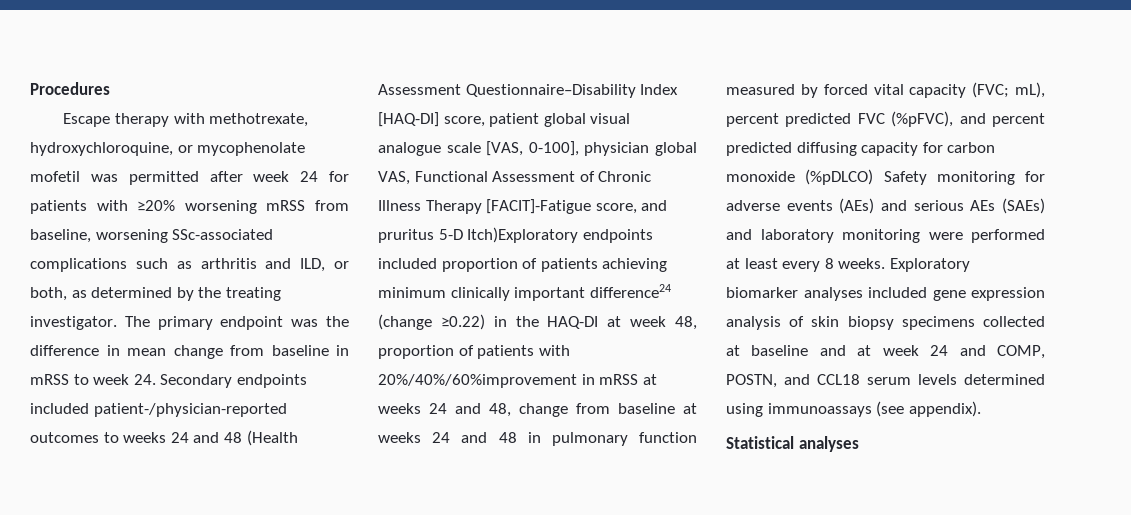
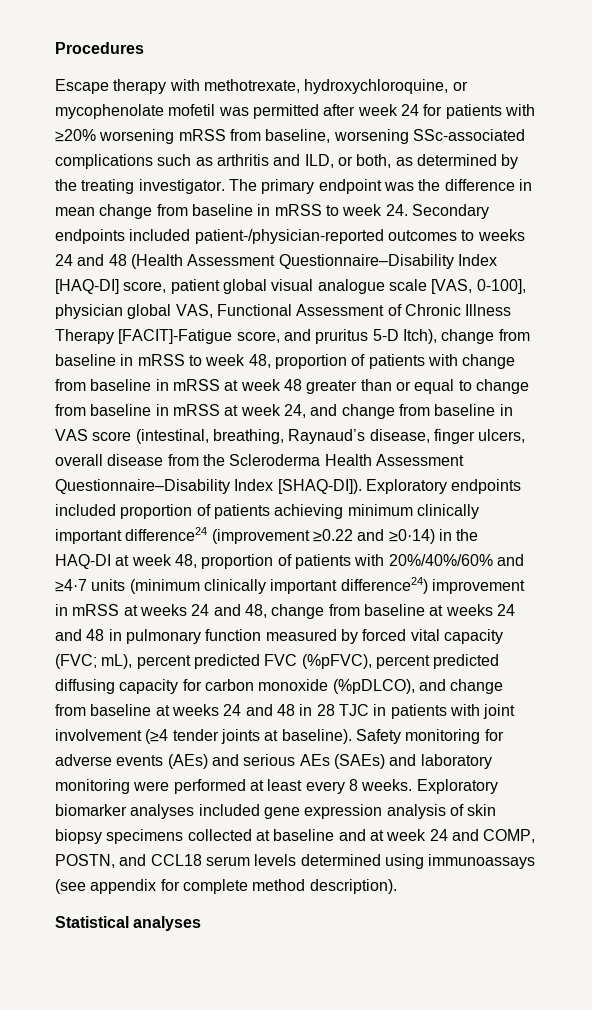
- The primary endpoint was the difference in mean change from baseline in mRSS to week 24. Secondary endpoints included patient-/physician-reported outcomes to weeks 24 and 48 (Health Assessment Questionnaire–Disability Index [HAQ-DI] score, patient global visual analogue scale [VAS, 0-100], physician global VAS, Functional Assessment of Chronic Illness Therapy [FACIT]-Fatigue score, and pruritus 5-D Itch)Exploratory endpoints included proportion of patients achieving minimum clinically important difference24 (change ≥0.22) in the HAQ-DI at week 48, proportion of patients with 20%/40%/60%improvement in mRSS at weeks 24 and 48, change from baseline at weeks 24 and 48 in pulmonary function measured by forced vital capacity (FVC;
+ The primary endpoint was the difference in mean change from baseline in mRSS to week 24. Secondary endpoints included patient-/physician-reported outcomes to weeks 24 and 48 (Health Assessment Questionnaire–Disability Index [HAQ-DI] score, patient global visual analogue scale [VAS, 0-100], physician global VAS, Functional Assessment of Chronic Illness Therapy [FACIT]-Fatigue score, and pruritus 5-D Itch), change from baseline in mRSS to week 48, proportion of patients with change from baseline in mRSS at week 48 greater than or equal to change from baseline in mRSS at week 24, and change from baseline in VAS score (intestinal, breathing, Raynaud’s disease, finger ulcers, overall disease from the Scleroderma Health Assessment Questionnaire–Disability Index [SHAQ-DI]). Exploratory endpoints included proportion of patients achieving minimum clinically important difference24 (improvement ≥0.22 and ≥0·14) in the HAQ-DI at week 48, proportion of patients with 20%/40%/60% and ≥4·7 units (minimum clinically important difference24) improvement in mRSS at weeks 24 and 48, change from baseline at weeks 24 and 48 in pulmonary function measured by forced vital capacity (FVC;
- mL), percent predicted FVC (%pFVC), and percent predicted diffusing capacity for carbon monoxide (%pDLCO) Safety monitoring for adverse events (AEs) and serious AEs (SAEs) and laboratory monitoring were performed at least every 8 weeks.
+ mL), percent predicted FVC (%pFVC), percent predicted diffusing capacity for carbon monoxide (%pDLCO), and change from baseline at weeks 24 and 48 in 28 TJC in patients with joint involvement (≥4 tender joints at baseline). Safety monitoring for adverse events (AEs) and serious AEs (SAEs) and laboratory monitoring were performed at least every 8 weeks.
- Exploratory biomarker analyses included gene expression analysis of skin biopsy specimens collected at baseline and at week 24 and COMP, POSTN, and CCL18 serum levels determined using immunoassays (see appendix).
+ Exploratory biomarker analyses included gene expression analysis of skin biopsy specimens collected at baseline and at week 24 and COMP, POSTN, and CCL18 serum levels determined using immunoassays (see appendix for complete method description).

